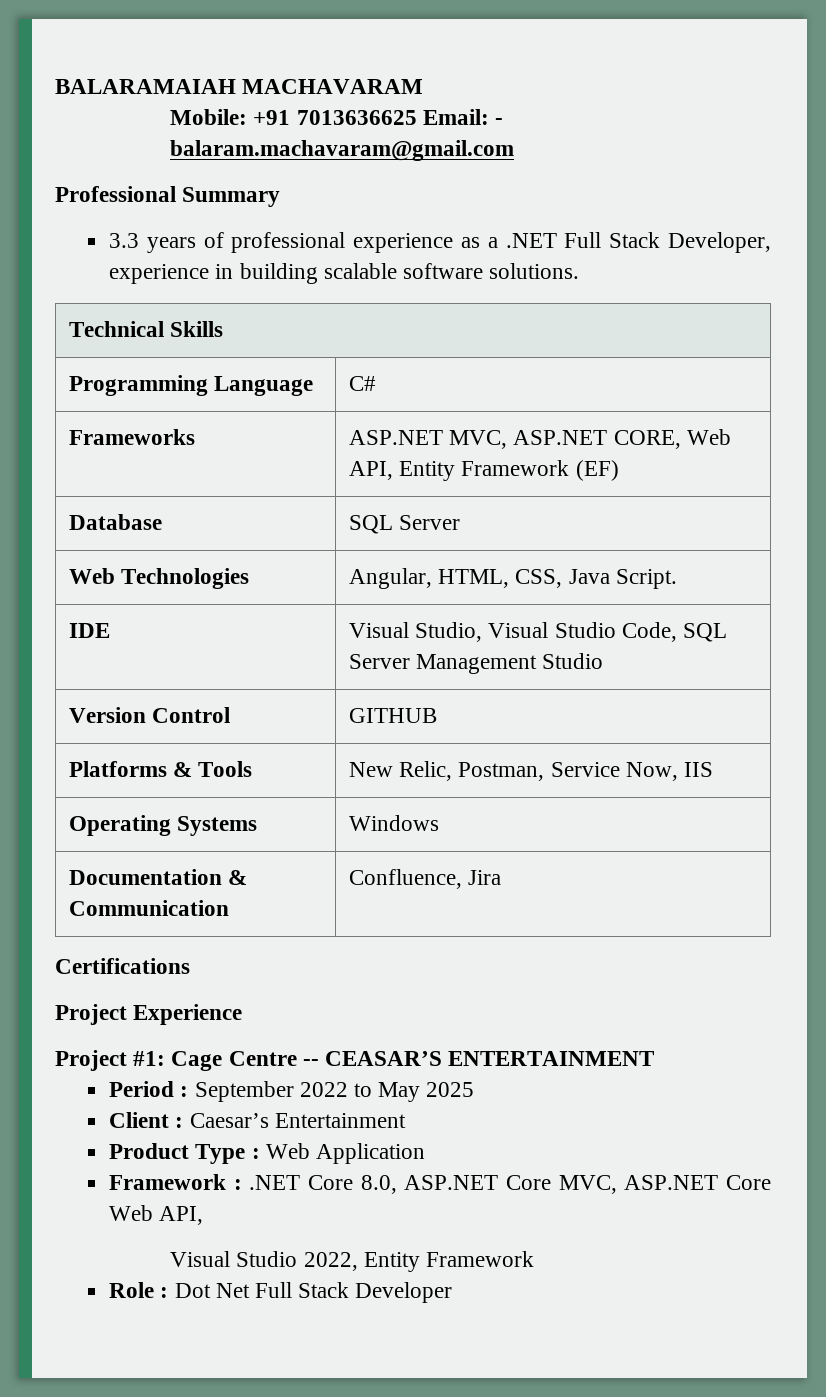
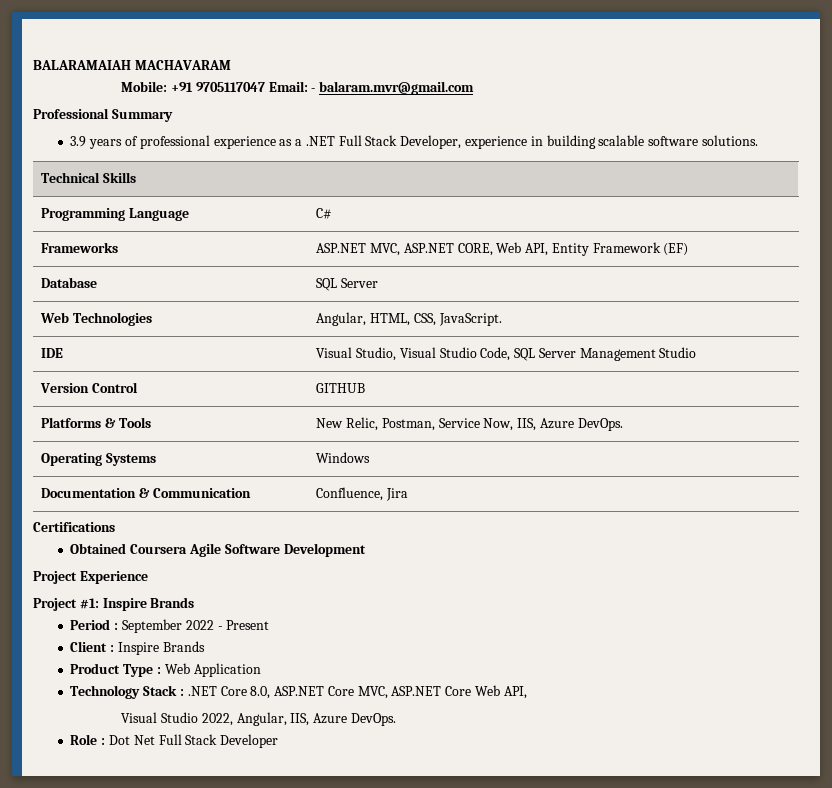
- Mobile: +91 7013636625 Email: - balaram.machavaram@gmail.com
+ Mobile: +91 9705117047 Email: - balaram.mvr@gmail.com
- 3.3 years of professional experience as a .NET Full Stack Developer, experience in building scalable software solutions.
+ 3.9 years of professional experience as a .NET Full Stack Developer, experience in building scalable software solutions.
- Web Technologies | Angular, HTML, CSS, Java Script.
+ Web Technologies | Angular, HTML, CSS, JavaScript.
- Platforms & Tools | New Relic, Postman, Service Now, IIS
+ Platforms & Tools | New Relic, Postman, Service Now, IIS, Azure DevOps.
+ Obtained Coursera Agile Software Development
- Project #1: Cage Centre -- CEASAR’S ENTERTAINMENT
+ Project #1: Inspire Brands
- Period : September 2022 to May 2025
+ Period : September 2022 - Present
- Client : Caesar’s Entertainment
+ Client : Inspire Brands
- Framework : .NET Core 8.0, ASP.NET Core MVC, ASP.NET Core Web API,
+ Technology Stack : .NET Core 8.0, ASP.NET Core MVC, ASP.NET Core Web API,
- Visual Studio 2022, Entity Framework
+ Visual Studio 2022, Angular, IIS, Azure DevOps.

